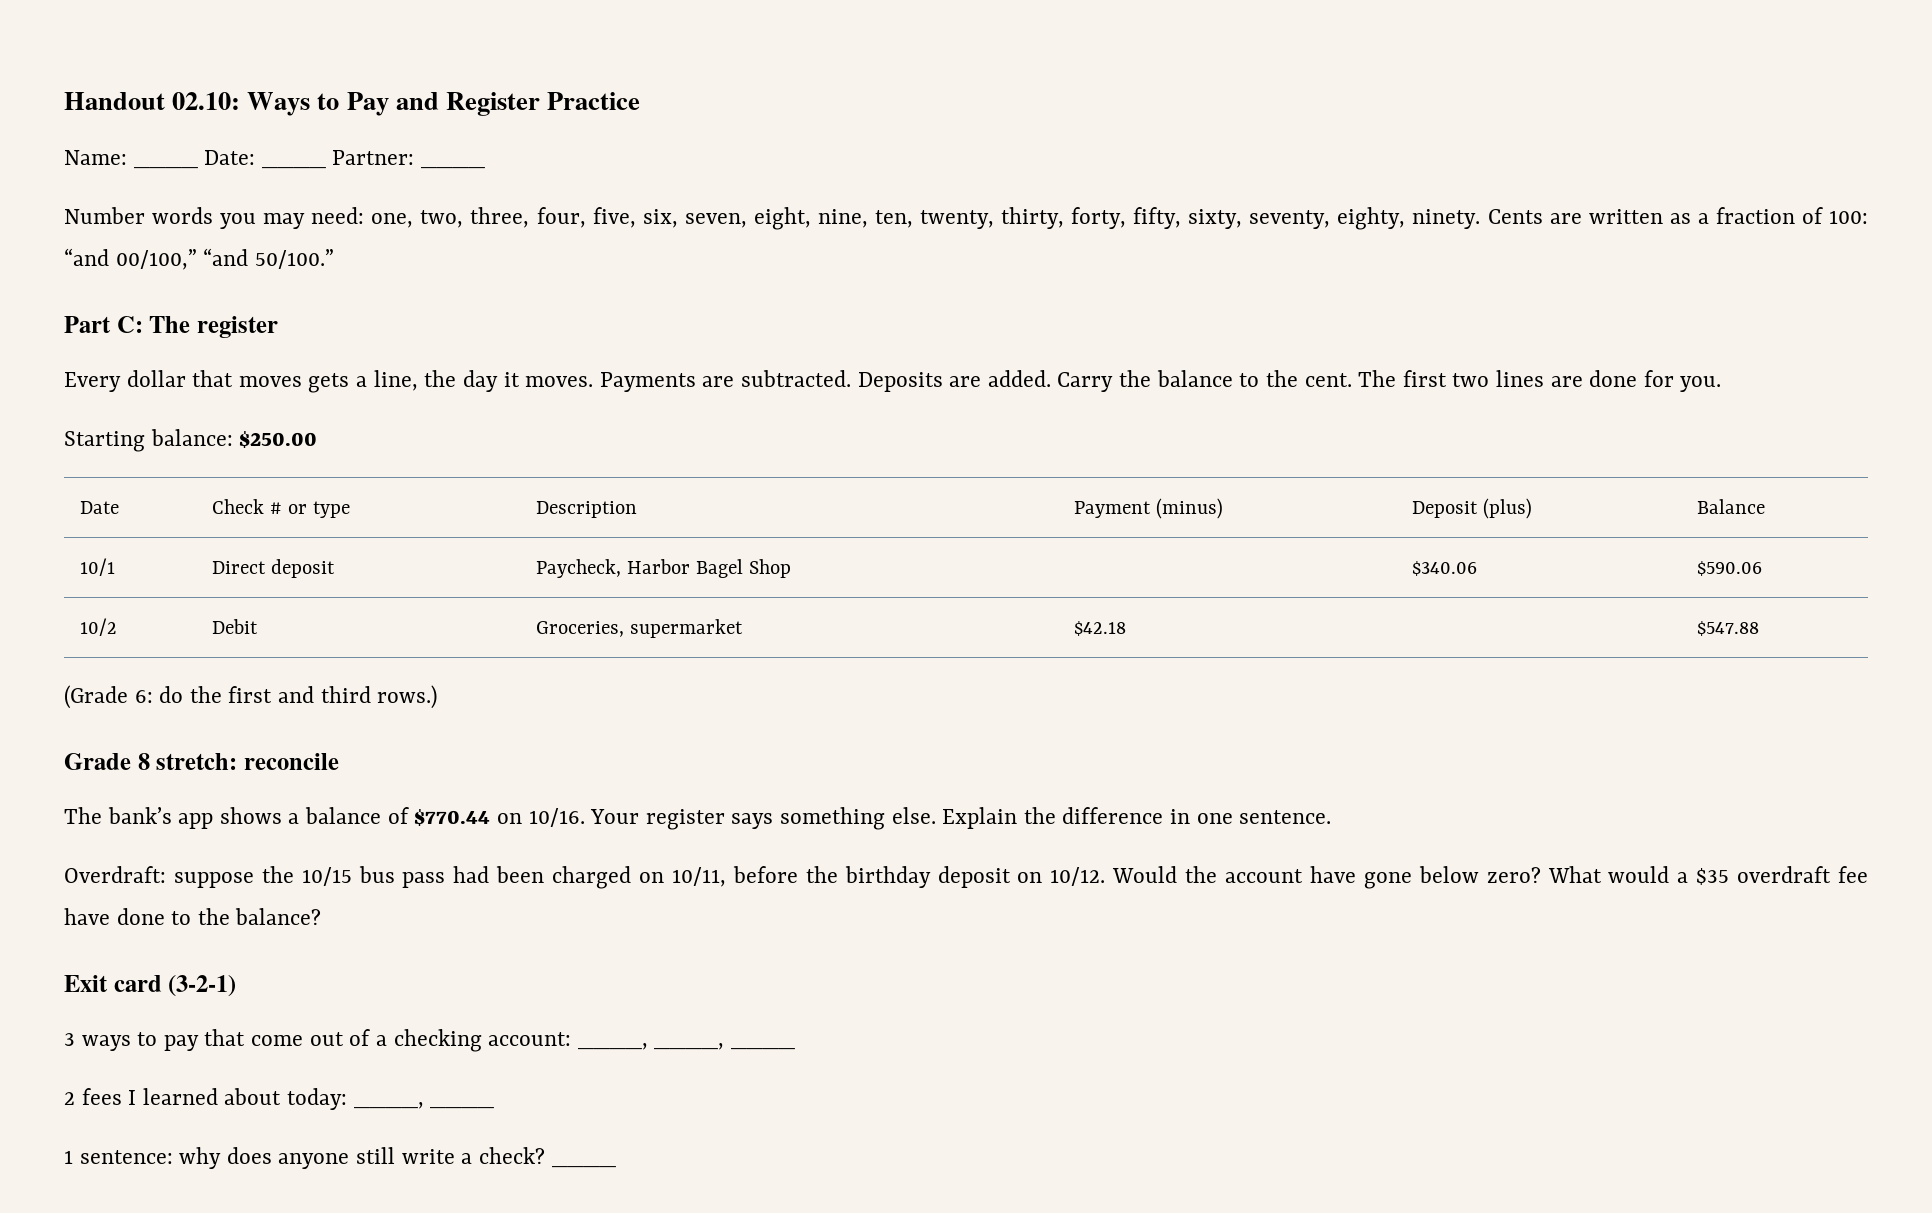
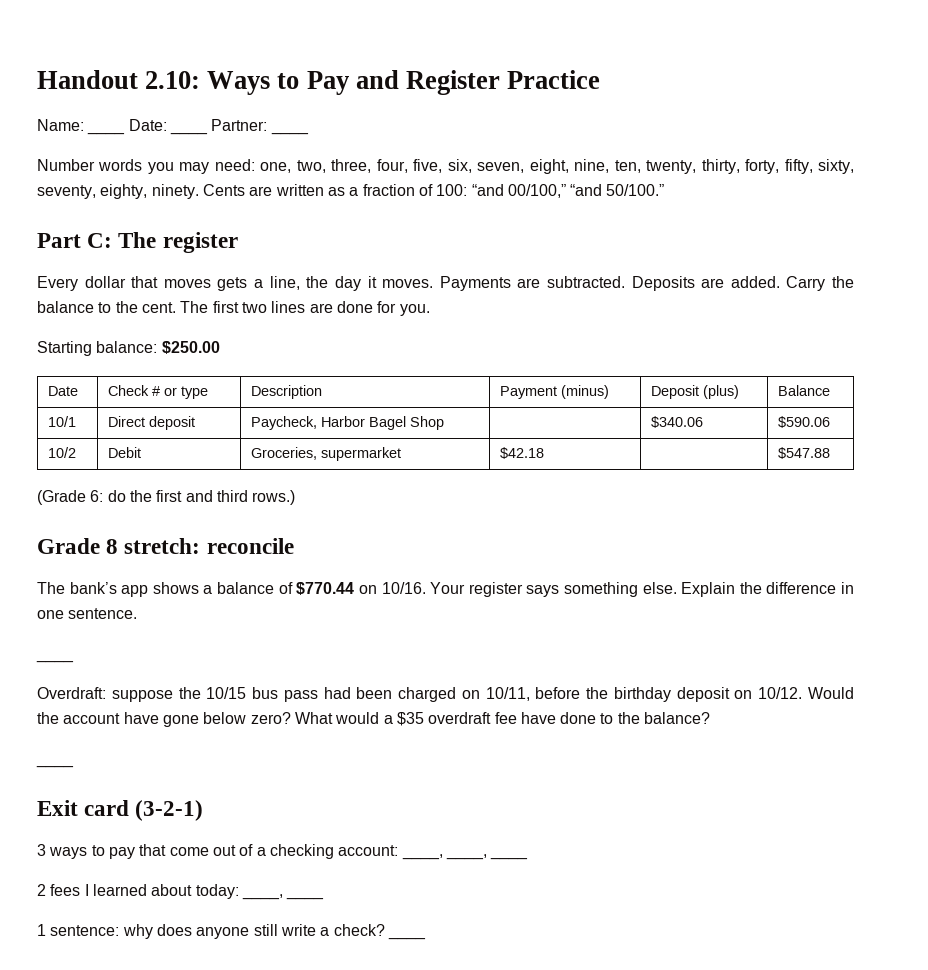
- Handout 02.10: Ways to Pay and Register Practice
+ Handout 2.10: Ways to Pay and Register Practice
  Explain the difference in one sentence.
+ ____
  What would a $35 overdraft fee have done to the balance?
+ ____

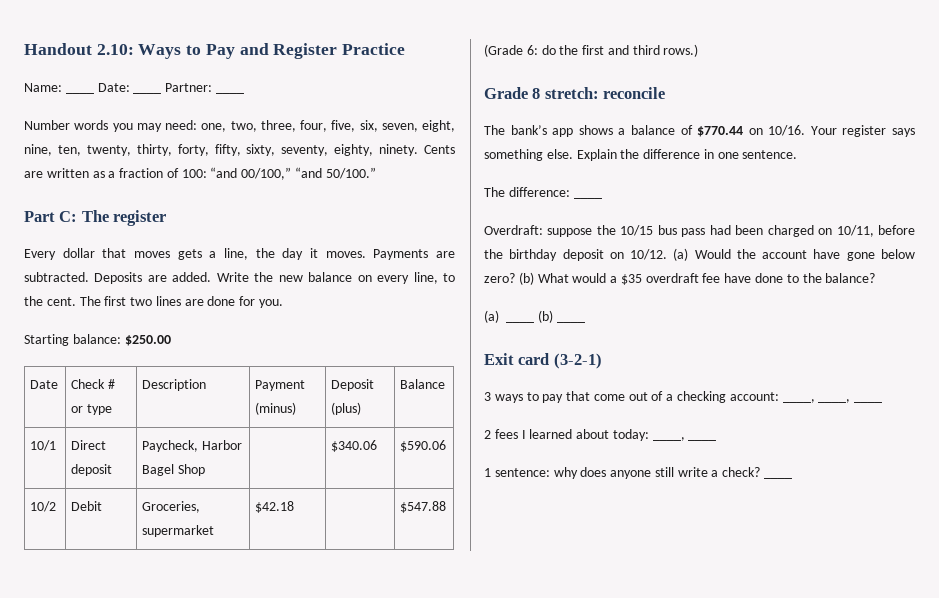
- Carry the balance to the cent.
+ Write the new balance on every line, to the cent.
  Explain the difference in one sentence.
- ____
+ The difference: ____
- Would the account have gone below zero?
+ (a) Would the account have gone below zero?
- What would a $35 overdraft fee have done to the balance?
- ____
+ (b) What would a $35 overdraft fee have done to the balance?
+ (a) ____ (b) ____

